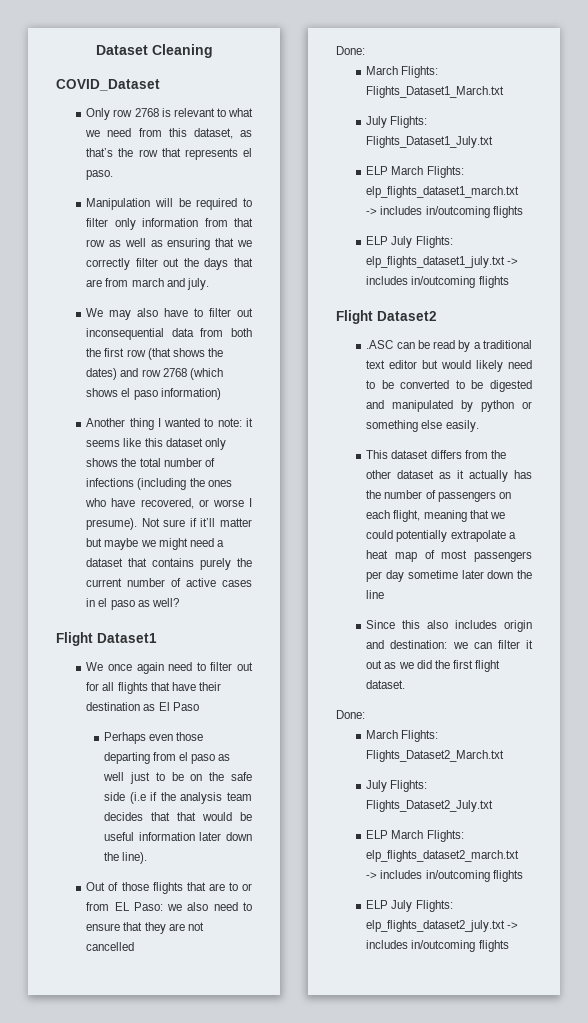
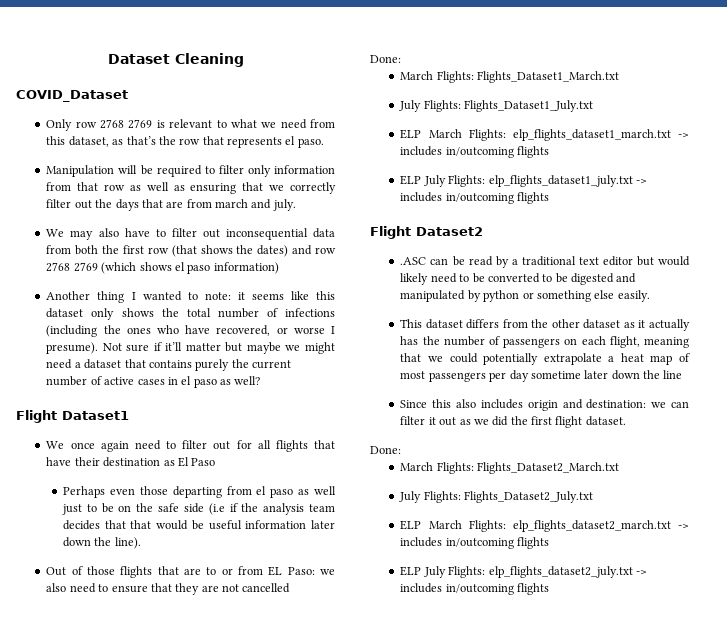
- Only row 2768 is relevant to what we need from this dataset, as that’s the row that represents el paso.
+ Only row 2768 2769 is relevant to what we need from this dataset, as that’s the row that represents el paso.
- We may also have to filter out inconsequential data from both the first row (that shows the dates) and row 2768 (which shows el paso information)
+ We may also have to filter out inconsequential data from both the first row (that shows the dates) and row 2768 2769 (which shows el paso information)

